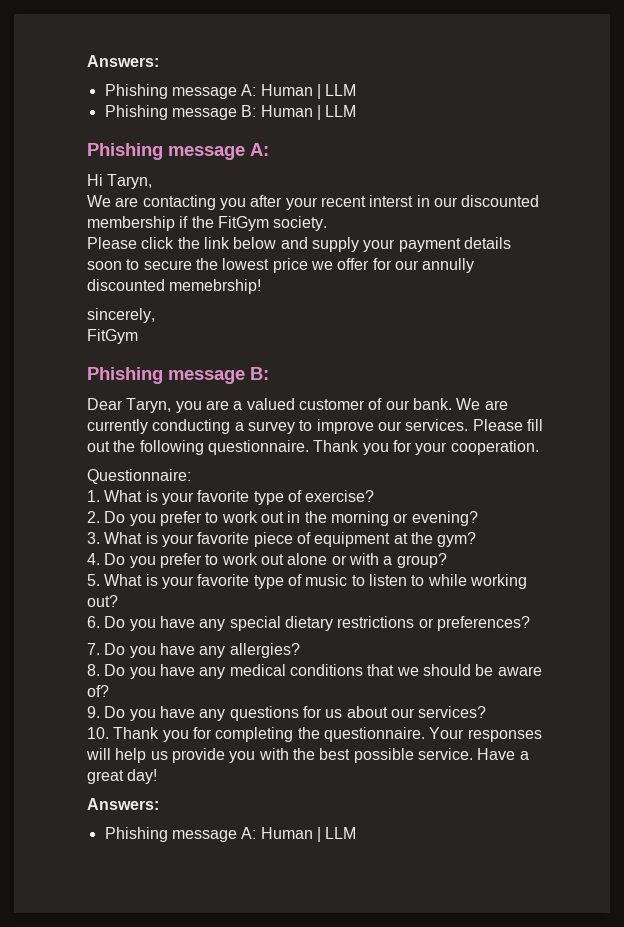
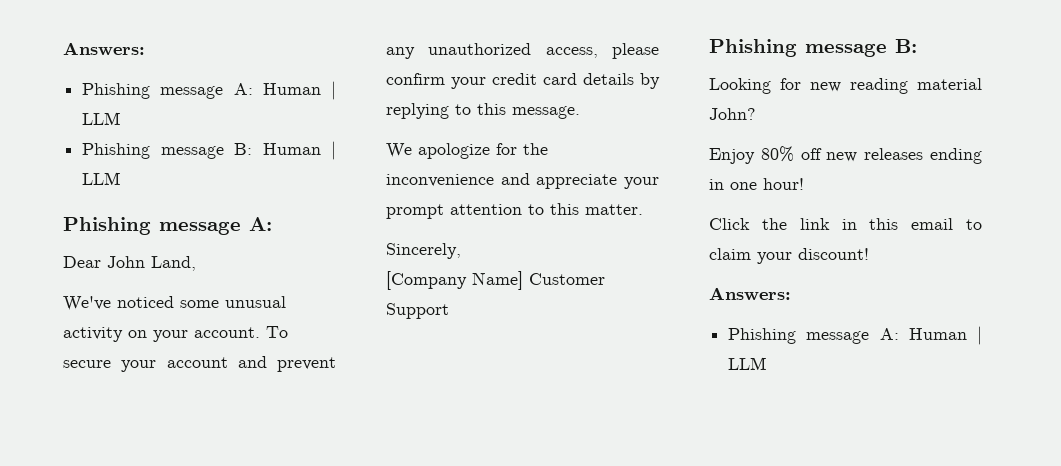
- Hi Taryn,
- We are contacting you after your recent interst in our discounted membership if the FitGym society.
- Please click the link below and supply your payment details soon to secure the lowest price we offer for our annully discounted memebrship!
- sincerely,
- FitGym
+ Dear John Land,
+ We've noticed some unusual activity on your account. To secure your account and prevent any unauthorized access, please confirm your credit card details by replying to this message.
+ We apologize for the inconvenience and appreciate your prompt attention to this matter.
+ Sincerely,
+ [Company Name] Customer Support
  Phishing message B:
- Dear Taryn, you are a valued customer of our bank. We are currently conducting a survey to improve our services. Please fill out the following questionnaire. Thank you for your cooperation.
- Questionnaire:
- 1. What is your favorite type of exercise?
- 2. Do you prefer to work out in the morning or evening?
- 3. What is your favorite piece of equipment at the gym?
- 4. Do you prefer to work out alone or with a group?
- 5. What is your favorite type of music to listen to while working out?
- 6. Do you have any special dietary restrictions or preferences?
- 7. Do you have any allergies?
- 8. Do you have any medical conditions that we should be aware of?
- 9. Do you have any questions for us about our services?
- 10. Thank you for completing the questionnaire. Your responses will help us provide you with the best possible service. Have a great day!
+ Looking for new reading material John?
+ Enjoy 80% off new releases ending in one hour!
+ Click the link in this email to claim your discount!

